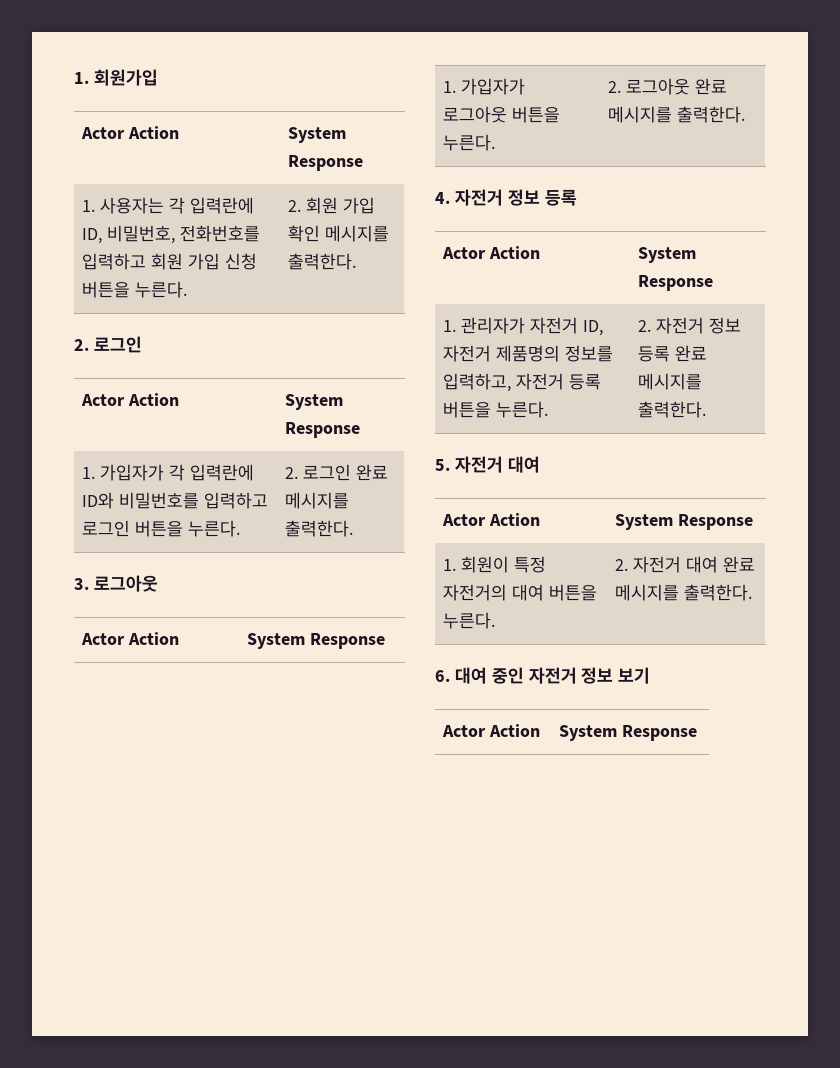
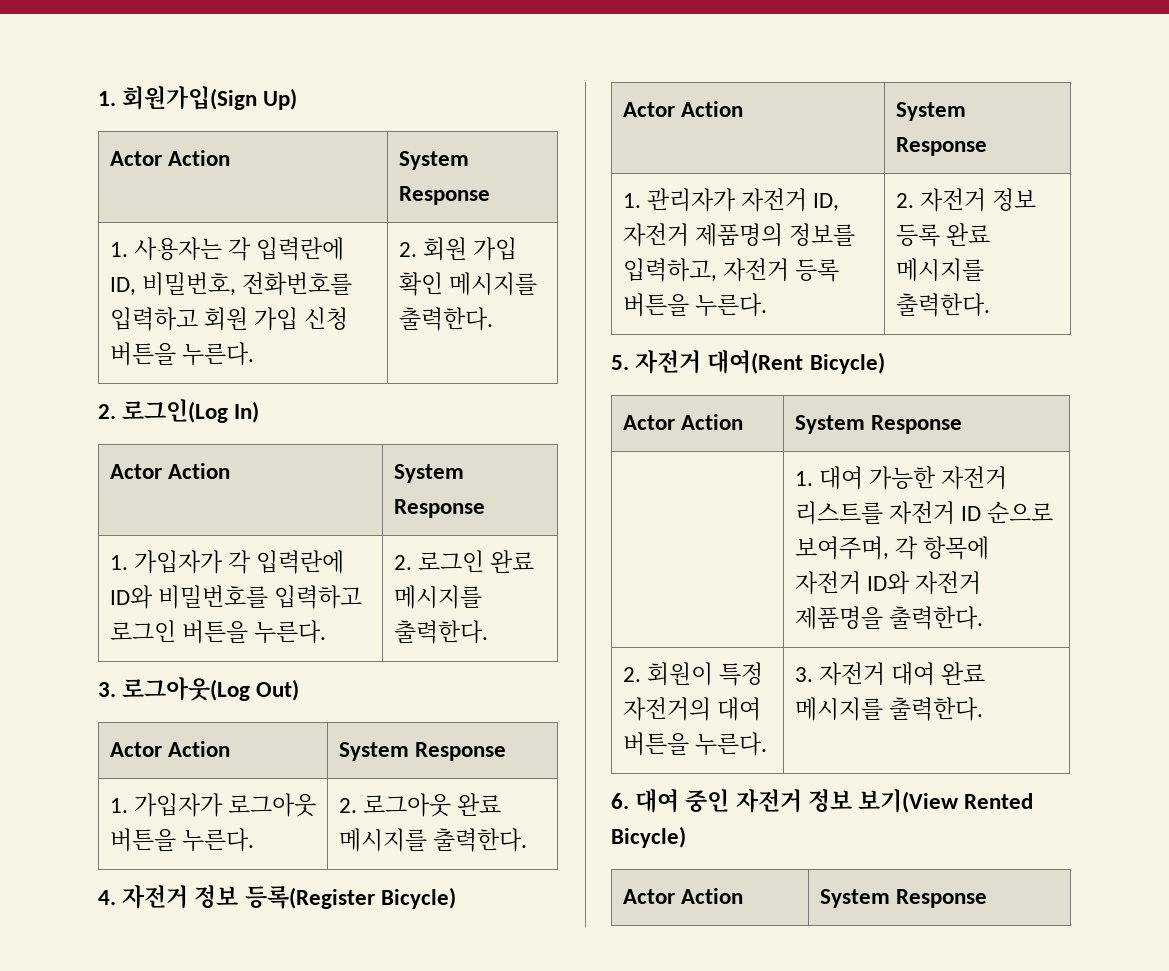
- 1. 회원가입
+ 1. 회원가입(Sign Up)
  1. 사용자는 각 입력란에 ID, 비밀번호, 전화번호를 입력하고 회원 가입 신청 버튼을 누른다. | 2. 회원 가입 확인 메시지를 출력한다.
- 2. 로그인
+ 2. 로그인(Log In)
- 3. 로그아웃
+ 3. 로그아웃(Log Out)
- 4. 자전거 정보 등록
+ 4. 자전거 정보 등록(Register Bicycle)
- 5. 자전거 대여
+ 5. 자전거 대여(Rent Bicycle)
  Actor Action | System Response
- 1. 회원이 특정 자전거의 대여 버튼을 누른다. | 2. 자전거 대여 완료 메시지를 출력한다.
+ | 1. 대여 가능한 자전거 리스트를 자전거 ID 순으로 보여주며, 각 항목에 자전거 ID와 자전거 제품명을 출력한다.
+ 2. 회원이 특정 자전거의 대여 버튼을 누른다. | 3. 자전거 대여 완료 메시지를 출력한다.
- 6. 대여 중인 자전거 정보 보기
+ 6. 대여 중인 자전거 정보 보기(View Rented Bicycle)

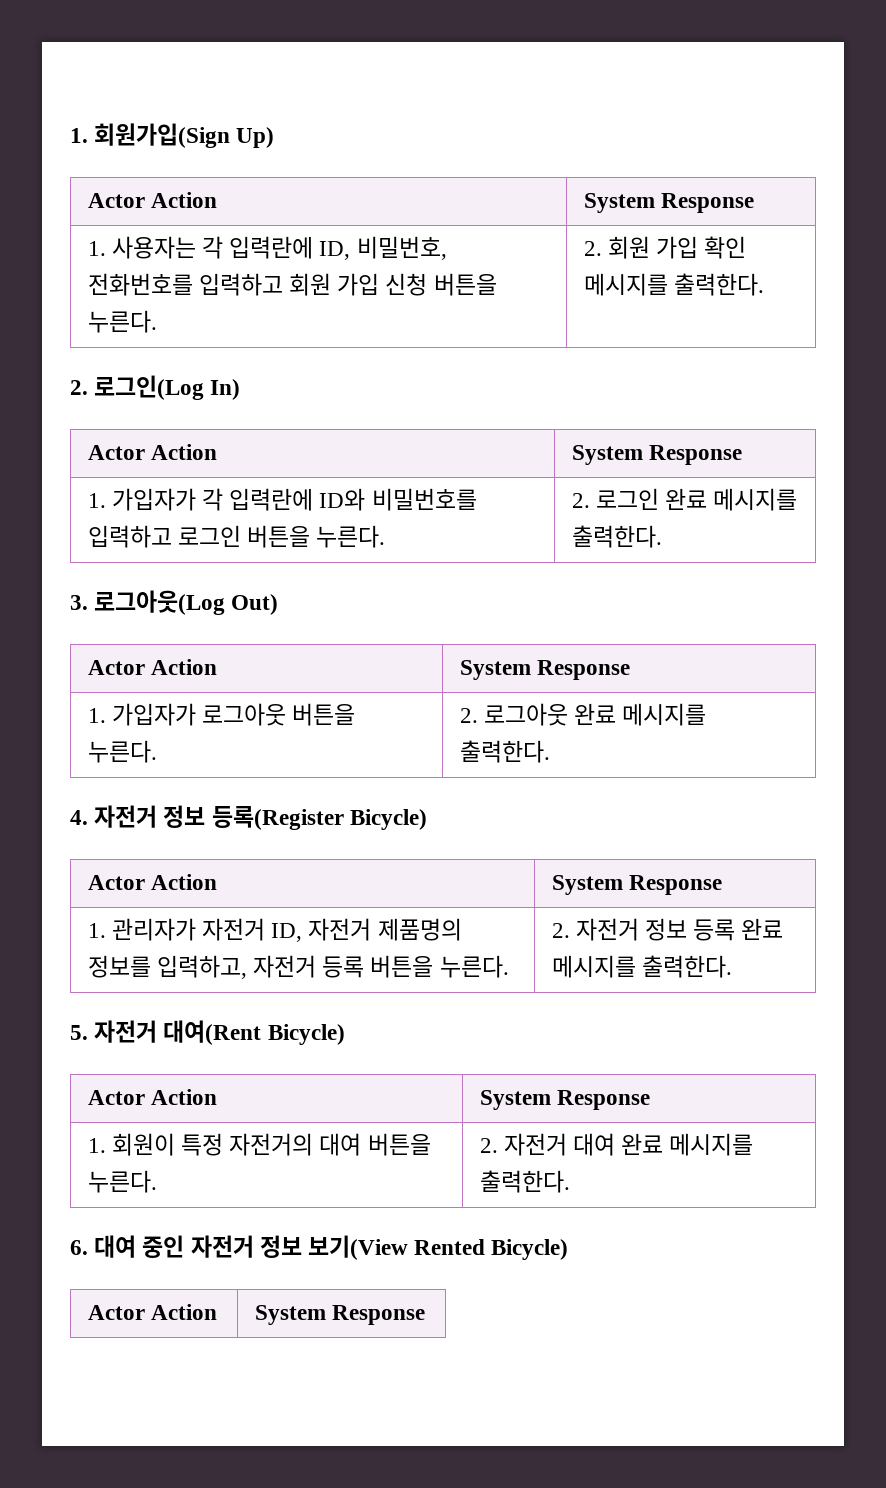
- | 1. 대여 가능한 자전거 리스트를 자전거 ID 순으로 보여주며, 각 항목에 자전거 ID와 자전거 제품명을 출력한다.
- 2. 회원이 특정 자전거의 대여 버튼을 누른다. | 3. 자전거 대여 완료 메시지를 출력한다.
+ 1. 회원이 특정 자전거의 대여 버튼을 누른다. | 2. 자전거 대여 완료 메시지를 출력한다.

